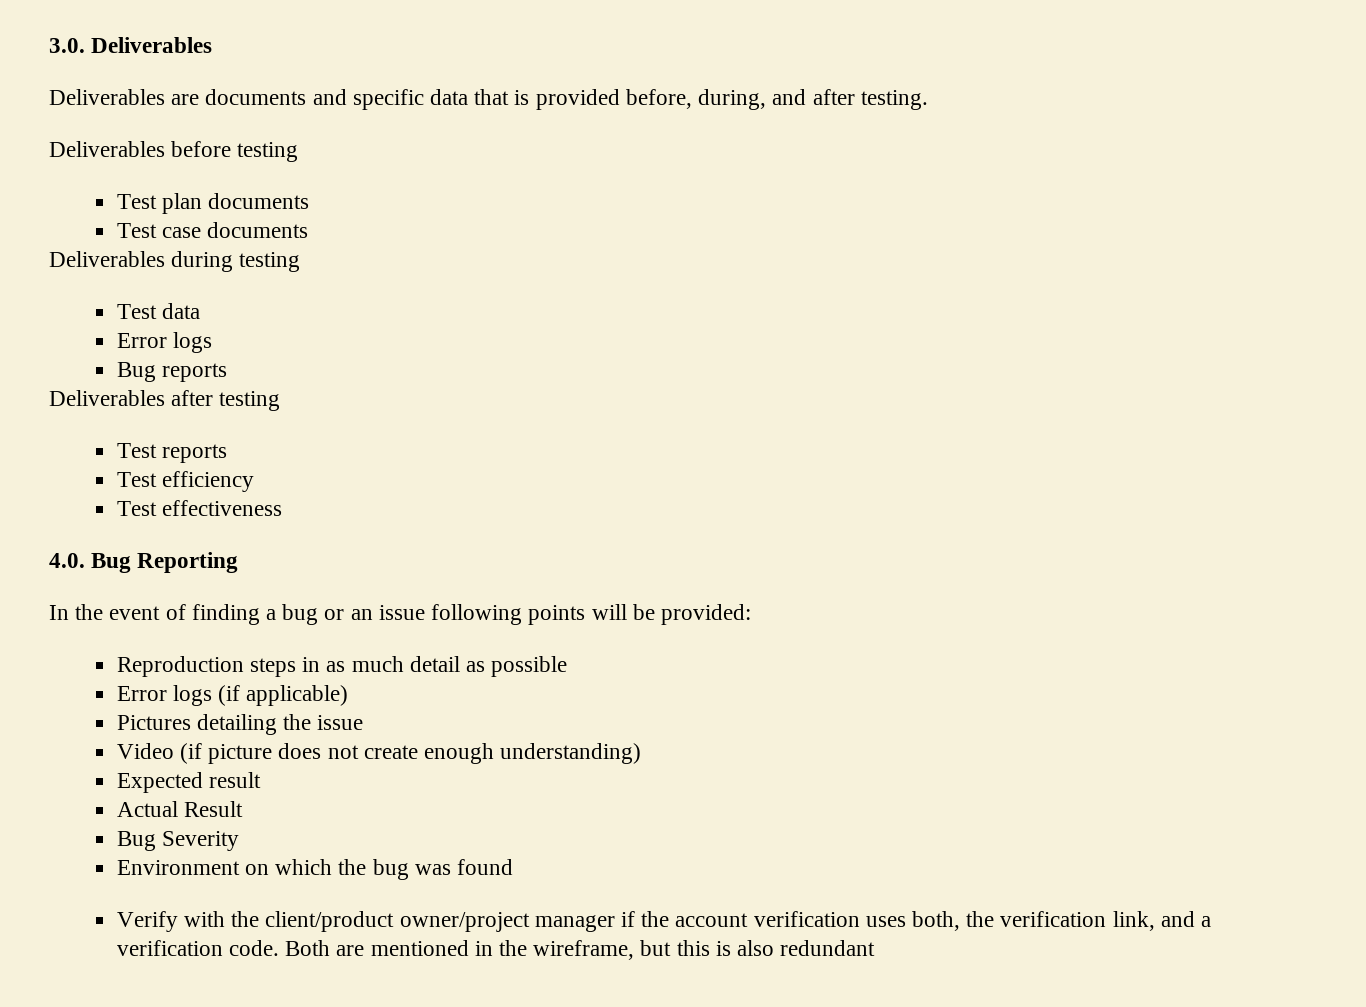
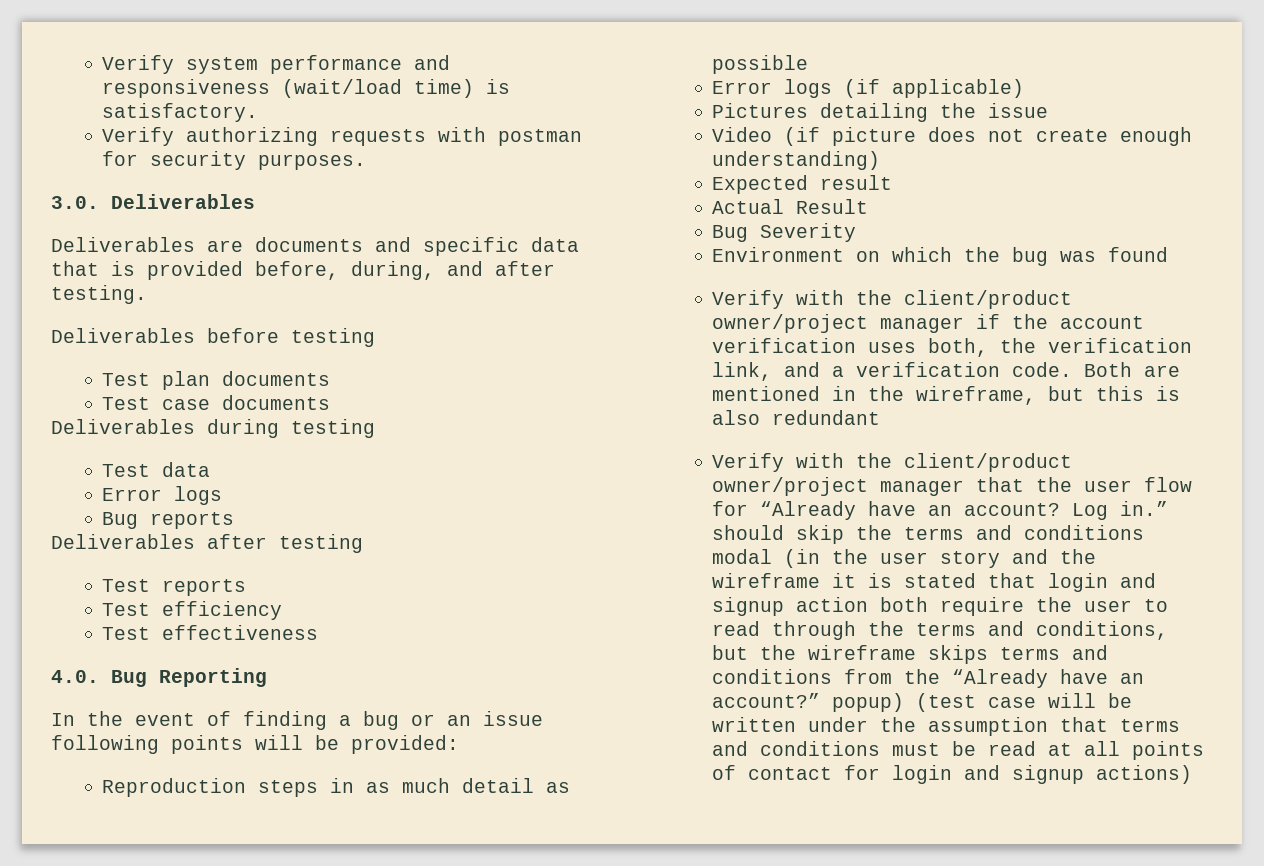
+ Verify system performance and responsiveness (wait/load time) is satisfactory.
+ Verify authorizing requests with postman for security purposes.
+ Verify with the client/product owner/project manager that the user flow for “Already have an account? Log in.” should skip the terms and conditions modal (in the user story and the wireframe it is stated that login and signup action both require the user to read through the terms and conditions, but the wireframe skips terms and conditions from the “Already have an account?” popup) (test case will be written under the assumption that terms and conditions must be read at all points of contact for login and signup actions)

